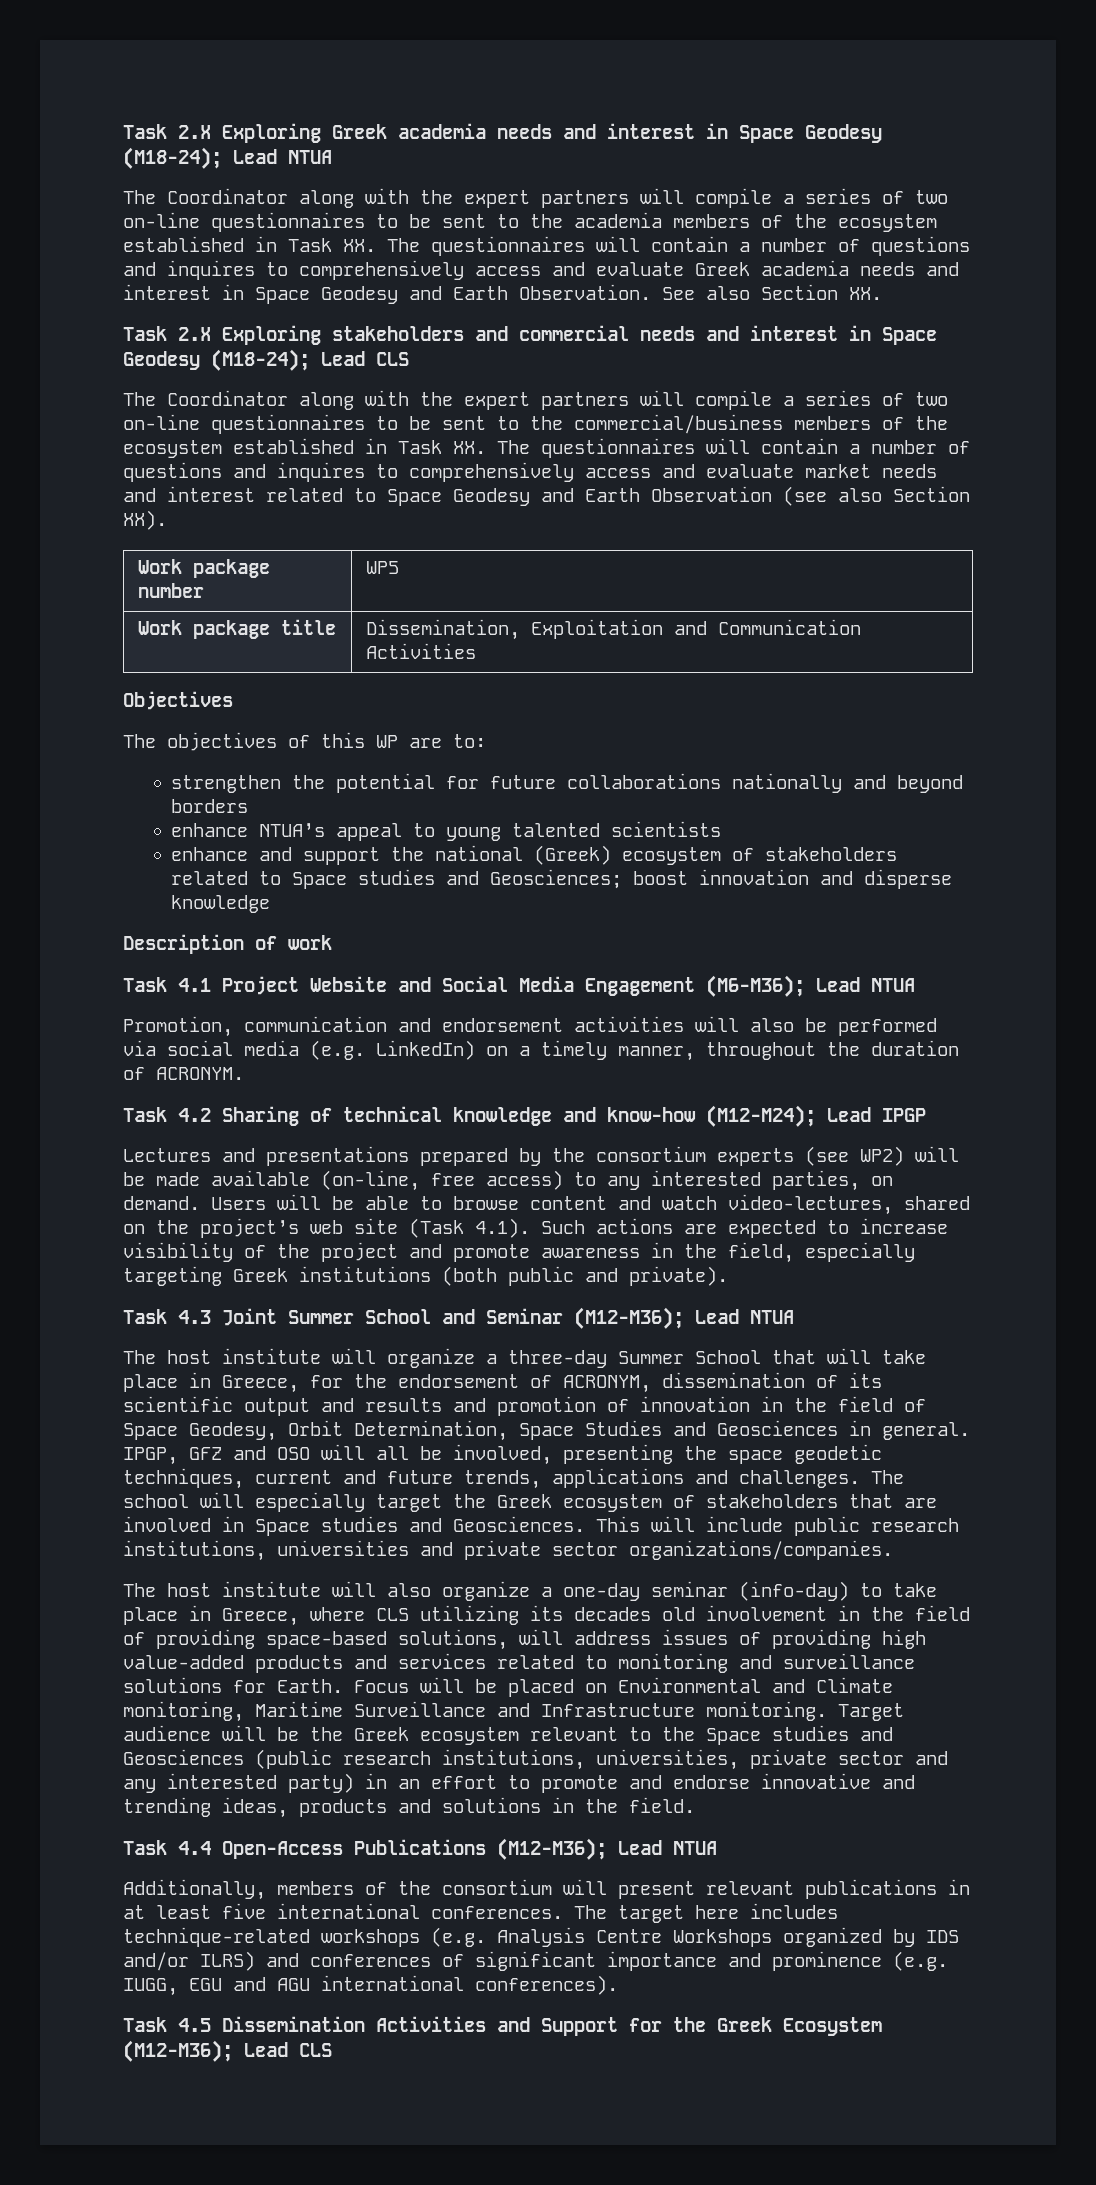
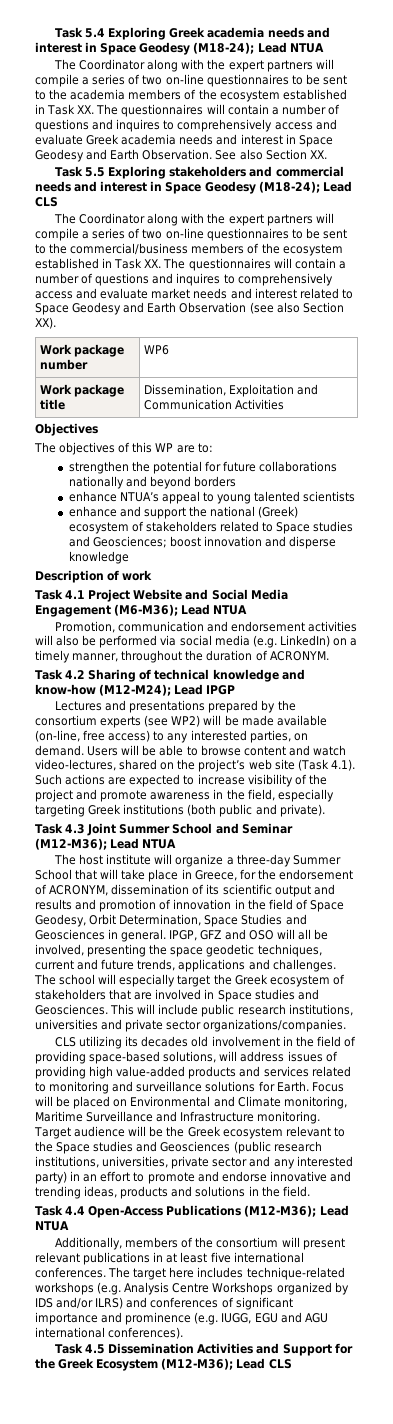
- Task 2.X Exploring Greek academia needs and interest in Space Geodesy (M18-24); Lead NTUA
+ Task 5.4 Exploring Greek academia needs and interest in Space Geodesy (M18-24); Lead NTUA
- Task 2.X Exploring stakeholders and commercial needs and interest in Space Geodesy (M18-24); Lead CLS
+ Task 5.5 Exploring stakeholders and commercial needs and interest in Space Geodesy (M18-24); Lead CLS
- Work package number | WP5
+ Work package number | WP6
- The host institute will also organize a one-day seminar (info-day) to take place in Greece, where CLS utilizing its decades old involvement in the field of providing space-based solutions, will address issues of providing high value-added products and services related to monitoring and surveillance solutions for Earth.
+ CLS utilizing its decades old involvement in the field of providing space-based solutions, will address issues of providing high value-added products and services related to monitoring and surveillance solutions for Earth.

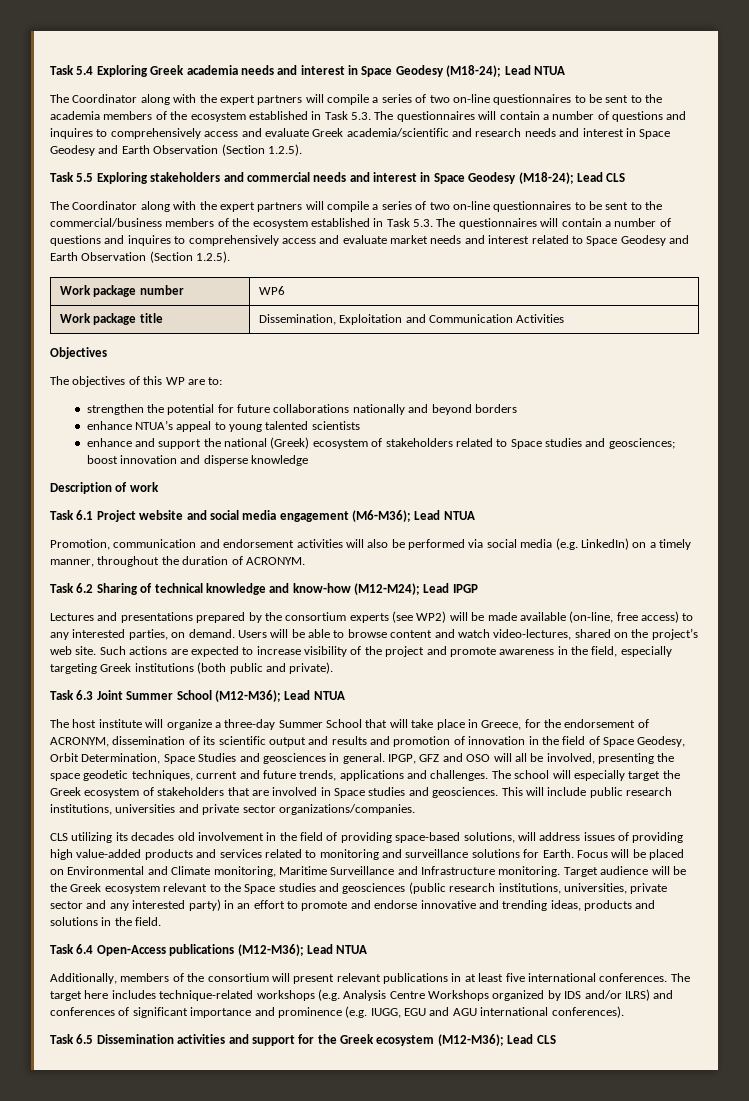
- The Coordinator along with the expert partners will compile a series of two on-line questionnaires to be sent to the academia members of the ecosystem established in Task XX. The questionnaires will contain a number of questions and inquires to comprehensively access and evaluate Greek academia needs and interest in Space Geodesy and Earth Observation. See also Section XX.
+ The Coordinator along with the expert partners will compile a series of two on-line questionnaires to be sent to the academia members of the ecosystem established in Task 5.3. The questionnaires will contain a number of questions and inquires to comprehensively access and evaluate Greek academia/scientific and research needs and interest in Space Geodesy and Earth Observation (Section 1.2.5).
- The Coordinator along with the expert partners will compile a series of two on-line questionnaires to be sent to the commercial/business members of the ecosystem established in Task XX. The questionnaires will contain a number of questions and inquires to comprehensively access and evaluate market needs and interest related to Space Geodesy and Earth Observation (see also Section XX).
+ The Coordinator along with the expert partners will compile a series of two on-line questionnaires to be sent to the commercial/business members of the ecosystem established in Task 5.3. The questionnaires will contain a number of questions and inquires to comprehensively access and evaluate market needs and interest related to Space Geodesy and Earth Observation (Section 1.2.5).
- enhance and support the national (Greek) ecosystem of stakeholders related to Space studies and Geosciences; boost innovation and disperse knowledge
+ enhance and support the national (Greek) ecosystem of stakeholders related to Space studies and geosciences; boost innovation and disperse knowledge
- Task 4.1 Project Website and Social Media Engagement (M6-M36); Lead NTUA
+ Task 6.1 Project website and social media engagement (M6-M36); Lead NTUA
- Task 4.2 Sharing of technical knowledge and know-how (M12-M24); Lead IPGP
+ Task 6.2 Sharing of technical knowledge and know-how (M12-M24); Lead IPGP
- Users will be able to browse content and watch video-lectures, shared on the project’s web site (Task 4.1). Such actions are expected to increase visibility of the project and promote awareness in the field, especially targeting Greek institutions (both public and private).
+ Users will be able to browse content and watch video-lectures, shared on the project’s web site. Such actions are expected to increase visibility of the project and promote awareness in the field, especially targeting Greek institutions (both public and private).
- Task 4.3 Joint Summer School and Seminar (M12-M36); Lead NTUA
+ Task 6.3 Joint Summer School (M12-M36); Lead NTUA
- The host institute will organize a three-day Summer School that will take place in Greece, for the endorsement of ACRONYM, dissemination of its scientific output and results and promotion of innovation in the field of Space Geodesy, Orbit Determination, Space Studies and Geosciences in general.
+ The host institute will organize a three-day Summer School that will take place in Greece, for the endorsement of ACRONYM, dissemination of its scientific output and results and promotion of innovation in the field of Space Geodesy, Orbit Determination, Space Studies and geosciences in general.
- The school will especially target the Greek ecosystem of stakeholders that are involved in Space studies and Geosciences.
+ The school will especially target the Greek ecosystem of stakeholders that are involved in Space studies and geosciences.
- Target audience will be the Greek ecosystem relevant to the Space studies and Geosciences (public research institutions, universities, private sector and any interested party) in an effort to promote and endorse innovative and trending ideas, products and solutions in the field.
+ Target audience will be the Greek ecosystem relevant to the Space studies and geosciences (public research institutions, universities, private sector and any interested party) in an effort to promote and endorse innovative and trending ideas, products and solutions in the field.
- Task 4.4 Open-Access Publications (M12-M36); Lead NTUA
+ Task 6.4 Open-Access publications (M12-M36); Lead NTUA
- Task 4.5 Dissemination Activities and Support for the Greek Ecosystem (M12-M36); Lead CLS
+ Task 6.5 Dissemination activities and support for the Greek ecosystem (M12-M36); Lead CLS

